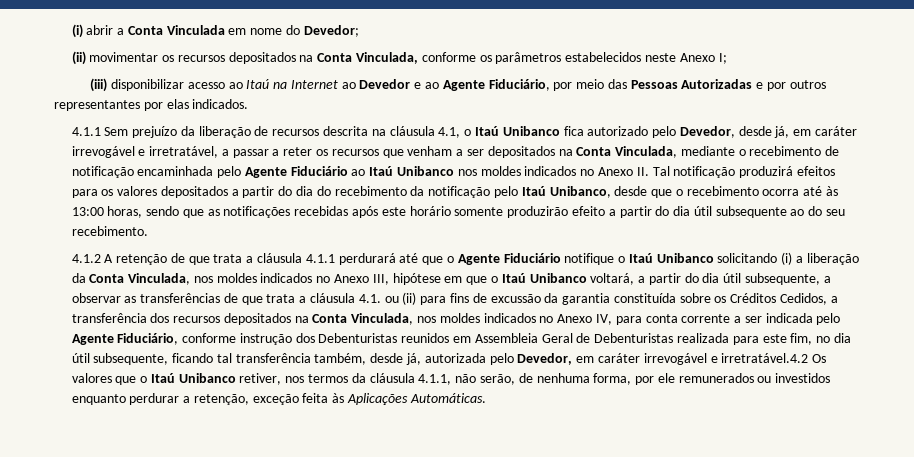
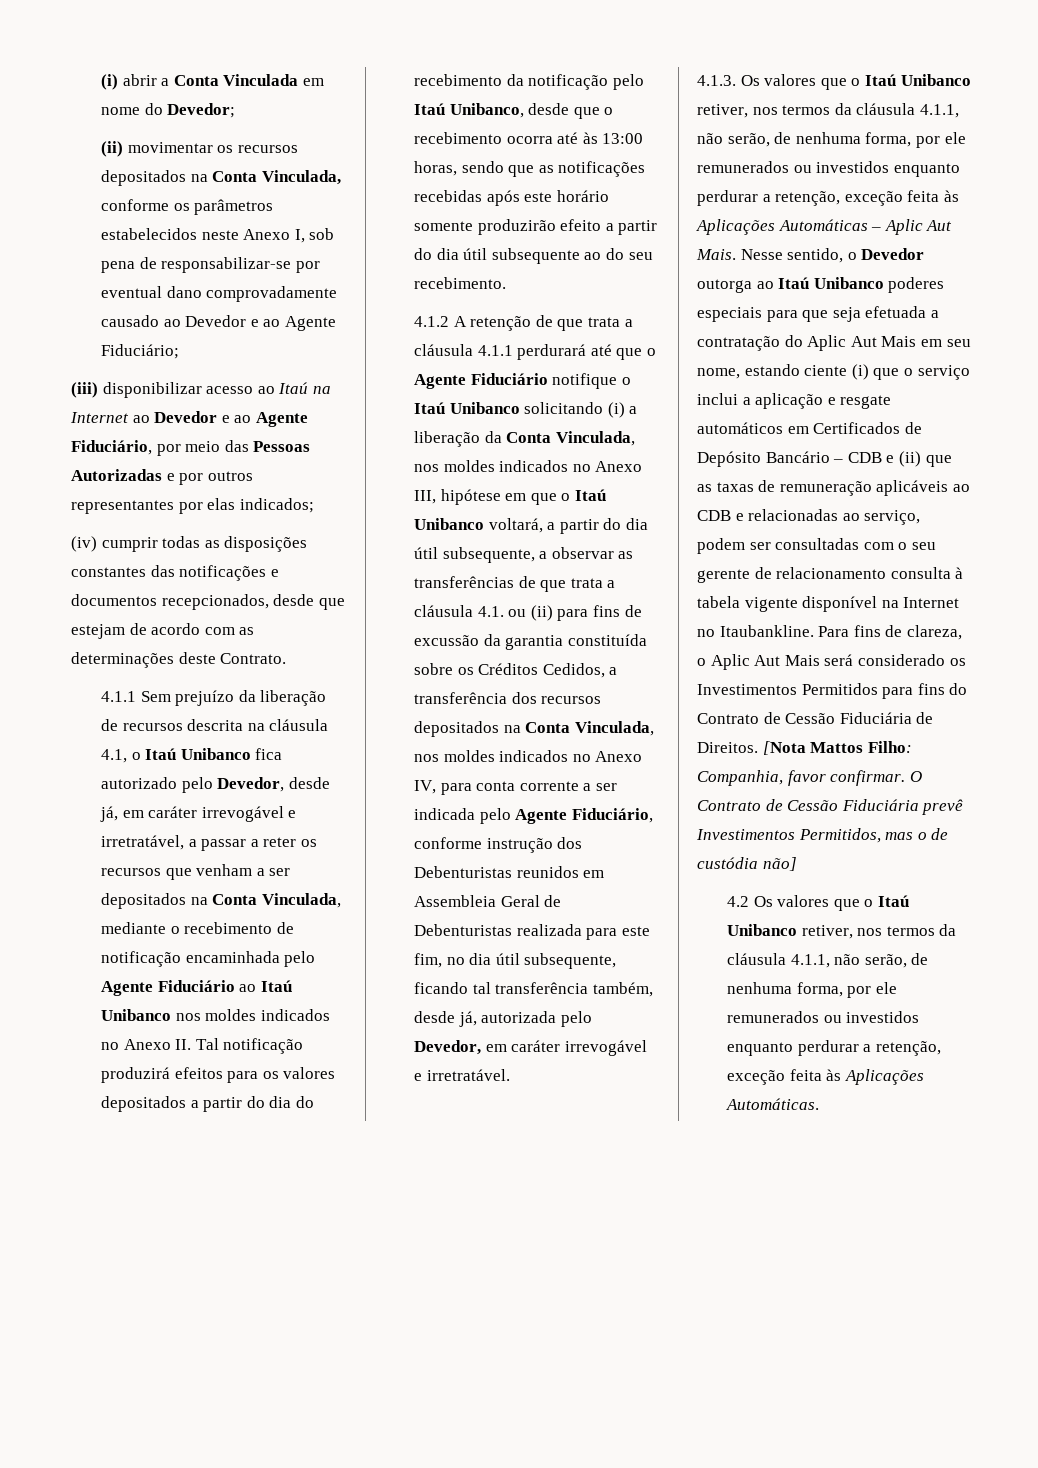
- (ii) movimentar os recursos depositados na Conta Vinculada, conforme os parâmetros estabelecidos neste Anexo I;
+ (ii) movimentar os recursos depositados na Conta Vinculada, conforme os parâmetros estabelecidos neste Anexo I, sob pena de responsabilizar-se por eventual dano comprovadamente causado ao Devedor e ao Agente Fiduciário;
- (iii) disponibilizar acesso ao Itaú na Internet ao Devedor e ao Agente Fiduciário, por meio das Pessoas Autorizadas e por outros representantes por elas indicados.
+ (iii) disponibilizar acesso ao Itaú na Internet ao Devedor e ao Agente Fiduciário, por meio das Pessoas Autorizadas e por outros representantes por elas indicados;
+ (iv) cumprir todas as disposições constantes das notificações e documentos recepcionados, desde que estejam de acordo com as determinações deste Contrato.
- 4.1.2 A retenção de que trata a cláusula 4.1.1 perdurará até que o Agente Fiduciário notifique o Itaú Unibanco solicitando (i) a liberação da Conta Vinculada, nos moldes indicados no Anexo III, hipótese em que o Itaú Unibanco voltará, a partir do dia útil subsequente, a observar as transferências de que trata a cláusula 4.1. ou (ii) para fins de excussão da garantia constituída sobre os Créditos Cedidos, a transferência dos recursos depositados na Conta Vinculada, nos moldes indicados no Anexo IV, para conta corrente a ser indicada pelo Agente Fiduciário, conforme instrução dos Debenturistas reunidos em Assembleia Geral de Debenturistas realizada para este fim, no dia útil subsequente, ficando tal transferência também, desde já, autorizada pelo Devedor, em caráter irrevogável e irretratável.4.2 Os valores que o Itaú Unibanco retiver, nos termos da cláusula 4.1.1, não serão, de nenhuma forma, por ele remunerados ou investidos enquanto perdurar a retenção, exceção feita às Aplicações Automáticas.
+ 4.1.2 A retenção de que trata a cláusula 4.1.1 perdurará até que o Agente Fiduciário notifique o Itaú Unibanco solicitando (i) a liberação da Conta Vinculada, nos moldes indicados no Anexo III, hipótese em que o Itaú Unibanco voltará, a partir do dia útil subsequente, a observar as transferências de que trata a cláusula 4.1. ou (ii) para fins de excussão da garantia constituída sobre os Créditos Cedidos, a transferência dos recursos depositados na Conta Vinculada, nos moldes indicados no Anexo IV, para conta corrente a ser indicada pelo Agente Fiduciário, conforme instrução dos Debenturistas reunidos em Assembleia Geral de Debenturistas realizada para este fim, no dia útil subsequente, ficando tal transferência também, desde já, autorizada pelo Devedor, em caráter irrevogável e irretratável.
+ 4.1.3. Os valores que o Itaú Unibanco retiver, nos termos da cláusula 4.1.1, não serão, de nenhuma forma, por ele remunerados ou investidos enquanto perdurar a retenção, exceção feita às Aplicações Automáticas – Aplic Aut Mais. Nesse sentido, o Devedor outorga ao Itaú Unibanco poderes especiais para que seja efetuada a contratação do Aplic Aut Mais em seu nome, estando ciente (i) que o serviço inclui a aplicação e resgate automáticos em Certificados de Depósito Bancário – CDB e (ii) que as taxas de remuneração aplicáveis ao CDB e relacionadas ao serviço, podem ser consultadas com o seu gerente de relacionamento consulta à tabela vigente disponível na Internet no Itaubankline. Para fins de clareza, o Aplic Aut Mais será considerado os Investimentos Permitidos para fins do Contrato de Cessão Fiduciária de Direitos. [Nota Mattos Filho: Companhia, favor confirmar. O Contrato de Cessão Fiduciária prevê Investimentos Permitidos, mas o de custódia não]
+ 4.2 Os valores que o Itaú Unibanco retiver, nos termos da cláusula 4.1.1, não serão, de nenhuma forma, por ele remunerados ou investidos enquanto perdurar a retenção, exceção feita às Aplicações Automáticas.

